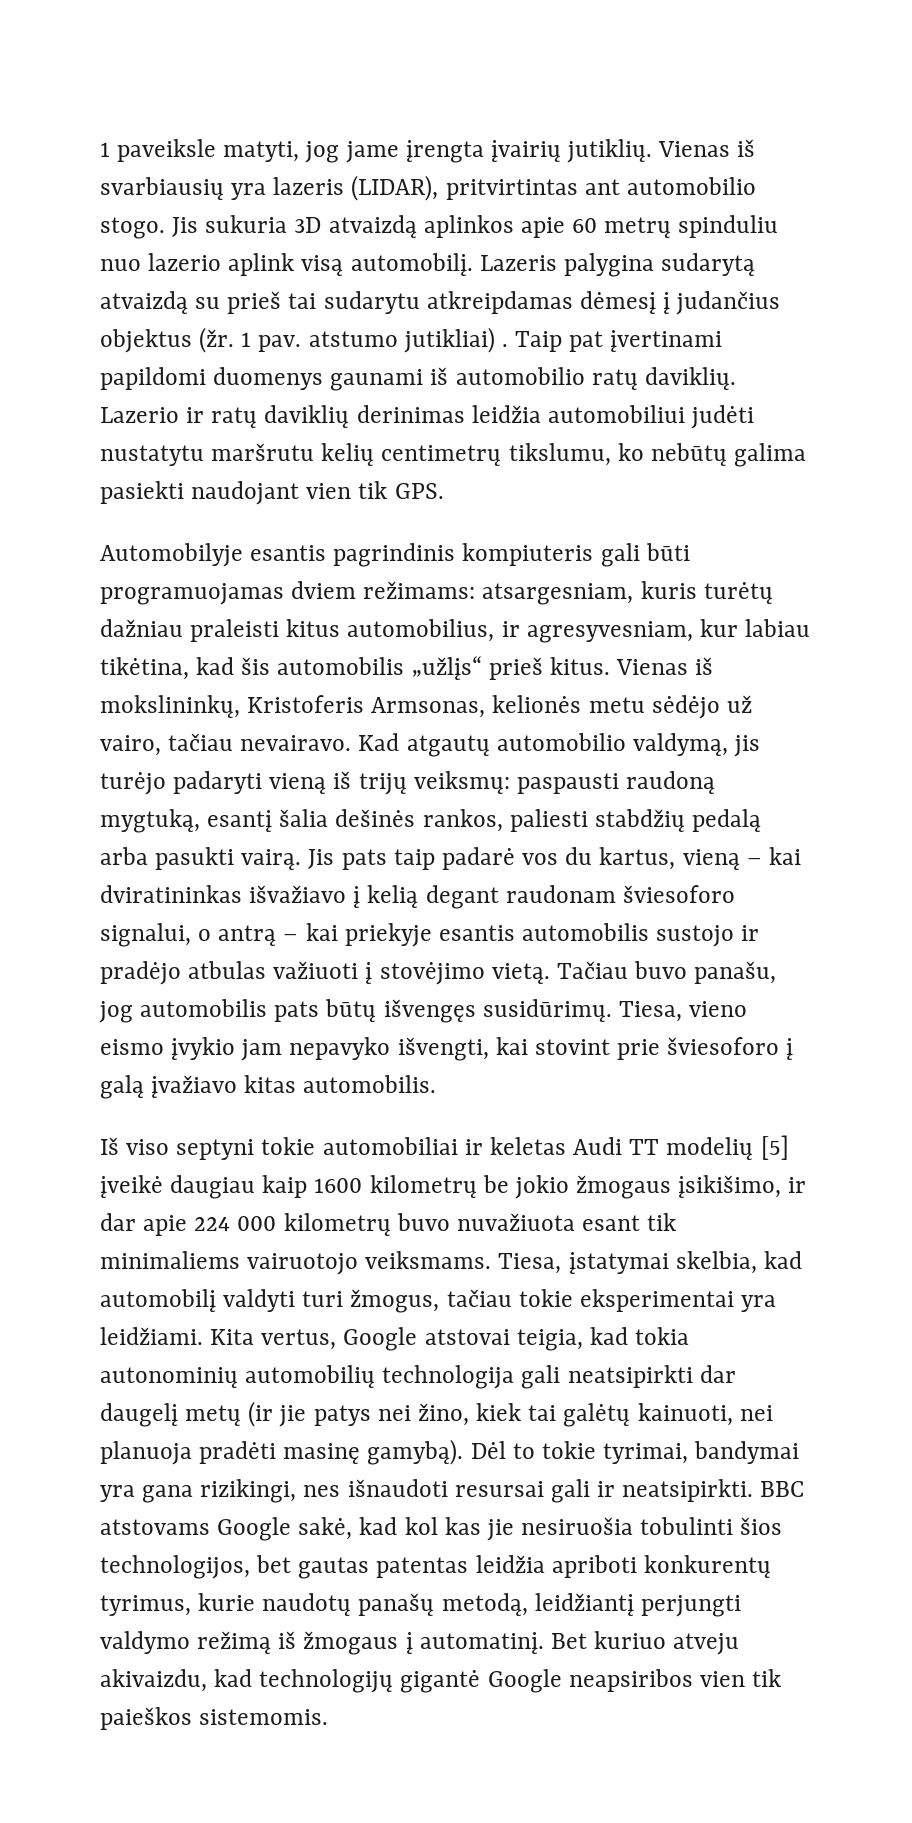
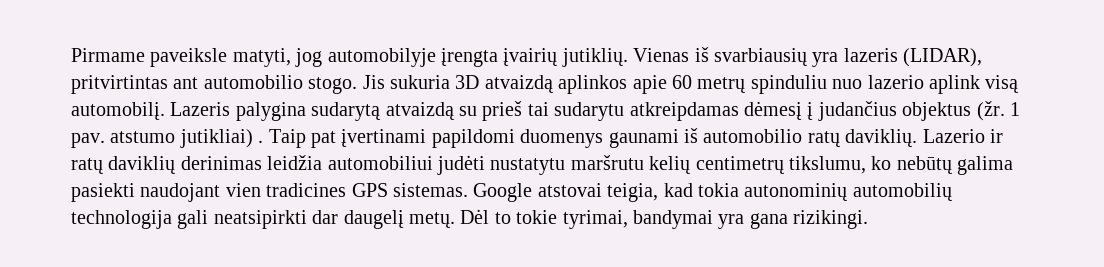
- 1 paveiksle matyti, jog jame įrengta įvairių jutiklių.
+ Pirmame paveiksle matyti, jog automobilyje įrengta įvairių jutiklių.
- Lazerio ir ratų daviklių derinimas leidžia automobiliui judėti nustatytu maršrutu kelių centimetrų tikslumu, ko nebūtų galima pasiekti naudojant vien tik GPS.
- Automobilyje esantis pagrindinis kompiuteris gali būti programuojamas dviem režimams: atsargesniam, kuris turėtų dažniau praleisti kitus automobilius, ir agresyvesniam, kur labiau tikėtina, kad šis automobilis „užlįs“ prieš kitus. Vienas iš mokslininkų, Kristoferis Armsonas, kelionės metu sėdėjo už vairo, tačiau nevairavo. Kad atgautų automobilio valdymą, jis turėjo padaryti vieną iš trijų veiksmų: paspausti raudoną mygtuką, esantį šalia dešinės rankos, paliesti stabdžių pedalą arba pasukti vairą. Jis pats taip padarė vos du kartus, vieną – kai dviratininkas išvažiavo į kelią degant raudonam šviesoforo signalui, o antrą – kai priekyje esantis automobilis sustojo ir pradėjo atbulas važiuoti į stovėjimo vietą. Tačiau buvo panašu, jog automobilis pats būtų išvengęs susidūrimų. Tiesa, vieno eismo įvykio jam nepavyko išvengti, kai stovint prie šviesoforo į galą įvažiavo kitas automobilis.
- Iš viso septyni tokie automobiliai ir keletas Audi TT modelių [5] įveikė daugiau kaip 1600 kilometrų be jokio žmogaus įsikišimo, ir dar apie 224 000 kilometrų buvo nuvažiuota esant tik minimaliems vairuotojo veiksmams. Tiesa, įstatymai skelbia, kad automobilį valdyti turi žmogus, tačiau tokie eksperimentai yra leidžiami. Kita vertus, Google atstovai teigia, kad tokia autonominių automobilių technologija gali neatsipirkti dar daugelį metų (ir jie patys nei žino, kiek tai galėtų kainuoti, nei planuoja pradėti masinę gamybą).
+ Lazerio ir ratų daviklių derinimas leidžia automobiliui judėti nustatytu maršrutu kelių centimetrų tikslumu, ko nebūtų galima pasiekti naudojant vien tradicines GPS sistemas. Google atstovai teigia, kad tokia autonominių automobilių technologija gali neatsipirkti dar daugelį metų.
- Dėl to tokie tyrimai, bandymai yra gana rizikingi, nes išnaudoti resursai gali ir neatsipirkti. BBC atstovams Google sakė, kad kol kas jie nesiruošia tobulinti šios technologijos, bet gautas patentas leidžia apriboti konkurentų tyrimus, kurie naudotų panašų metodą, leidžiantį perjungti valdymo režimą iš žmogaus į automatinį. Bet kuriuo atveju akivaizdu, kad technologijų gigantė Google neapsiribos vien tik paieškos sistemomis.
+ Dėl to tokie tyrimai, bandymai yra gana rizikingi.

